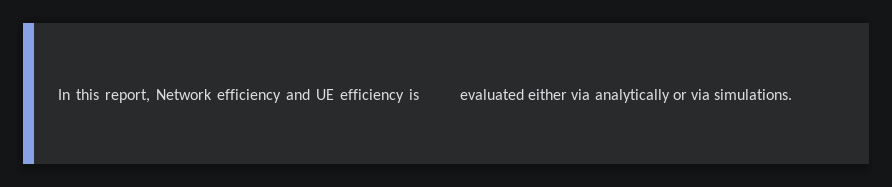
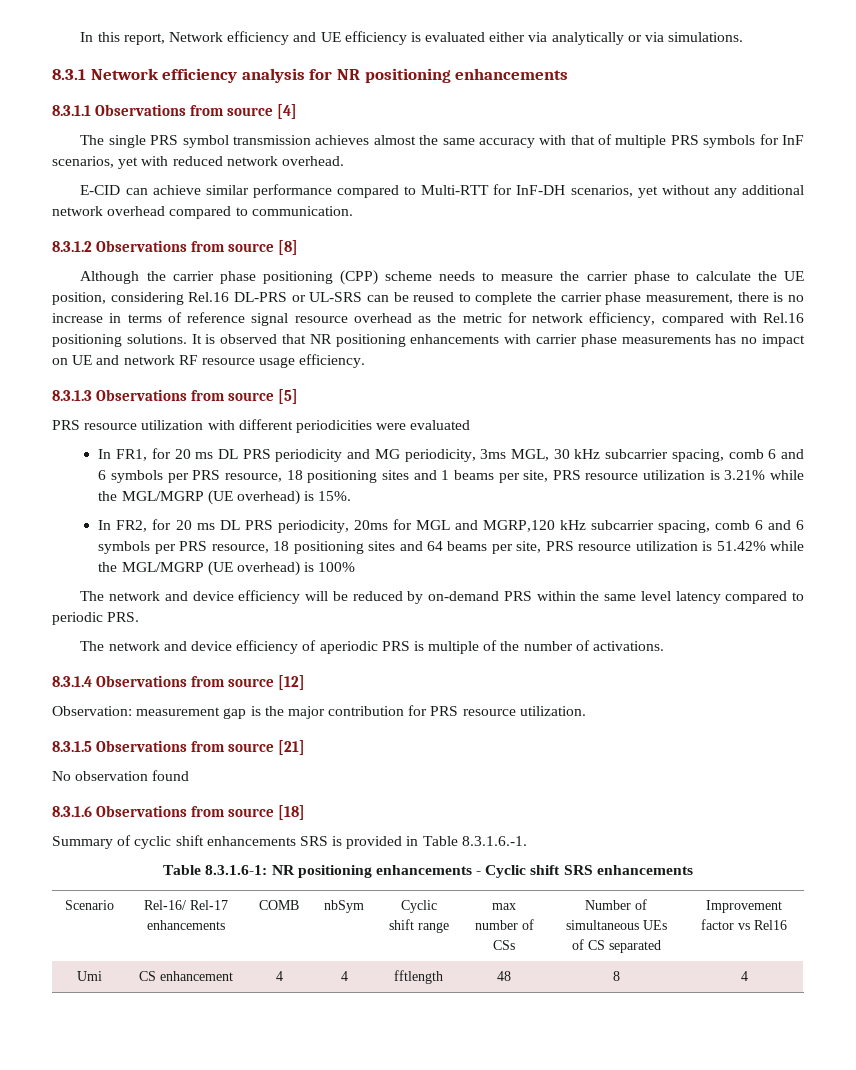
+ 8.3.1 Network efficiency analysis for NR positioning enhancements
+ 8.3.1.1 Observations from source [4]
+ The single PRS symbol transmission achieves almost the same accuracy with that of multiple PRS symbols for InF scenarios, yet with reduced network overhead.
+ E-CID can achieve similar performance compared to Multi-RTT for InF-DH scenarios, yet without any additional network overhead compared to communication.
+ 8.3.1.2 Observations from source [8]
+ Although the carrier phase positioning (CPP) scheme needs to measure the carrier phase to calculate the UE position, considering Rel.16 DL-PRS or UL-SRS can be reused to complete the carrier phase measurement, there is no increase in terms of reference signal resource overhead as the metric for network efficiency, compared with Rel.16 positioning solutions. It is observed that NR positioning enhancements with carrier phase measurements has no impact on UE and network RF resource usage efficiency.
+ 8.3.1.3 Observations from source [5]
+ PRS resource utilization with different periodicities were evaluated
+ In FR1, for 20 ms DL PRS periodicity and MG periodicity, 3ms MGL, 30 kHz subcarrier spacing, comb 6 and 6 symbols per PRS resource, 18 positioning sites and 1 beams per site, PRS resource utilization is 3.21% while the MGL/MGRP (UE overhead) is 15%.
+ In FR2, for 20 ms DL PRS periodicity, 20ms for MGL and MGRP,120 kHz subcarrier spacing, comb 6 and 6 symbols per PRS resource, 18 positioning sites and 64 beams per site, PRS resource utilization is 51.42% while the MGL/MGRP (UE overhead) is 100%
+ The network and device efficiency will be reduced by on-demand PRS within the same level latency compared to periodic PRS.
+ The network and device efficiency of aperiodic PRS is multiple of the number of activations.
+ 8.3.1.4 Observations from source [12]
+ Observation: measurement gap is the major contribution for PRS resource utilization.
+ 8.3.1.5 Observations from source [21]
+ No observation found
+ 8.3.1.6 Observations from source [18]
+ Summary of cyclic shift enhancements SRS is provided in Table 8.3.1.6.-1.
+ Table 8.3.1.6-1: NR positioning enhancements - Cyclic shift SRS enhancements
+ Scenario | Rel-16/ Rel-17 enhancements | COMB | nbSym | Cyclic shift range | max number of CSs | Number of simultaneous UEs of CS separated | Improvement factor vs Rel16
+ Umi | CS enhancement | 4 | 4 | fftlength | 48 | 8 | 4

